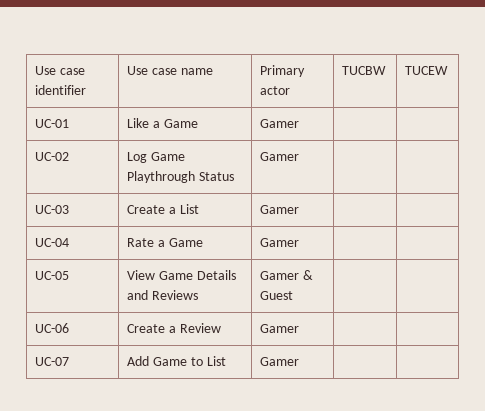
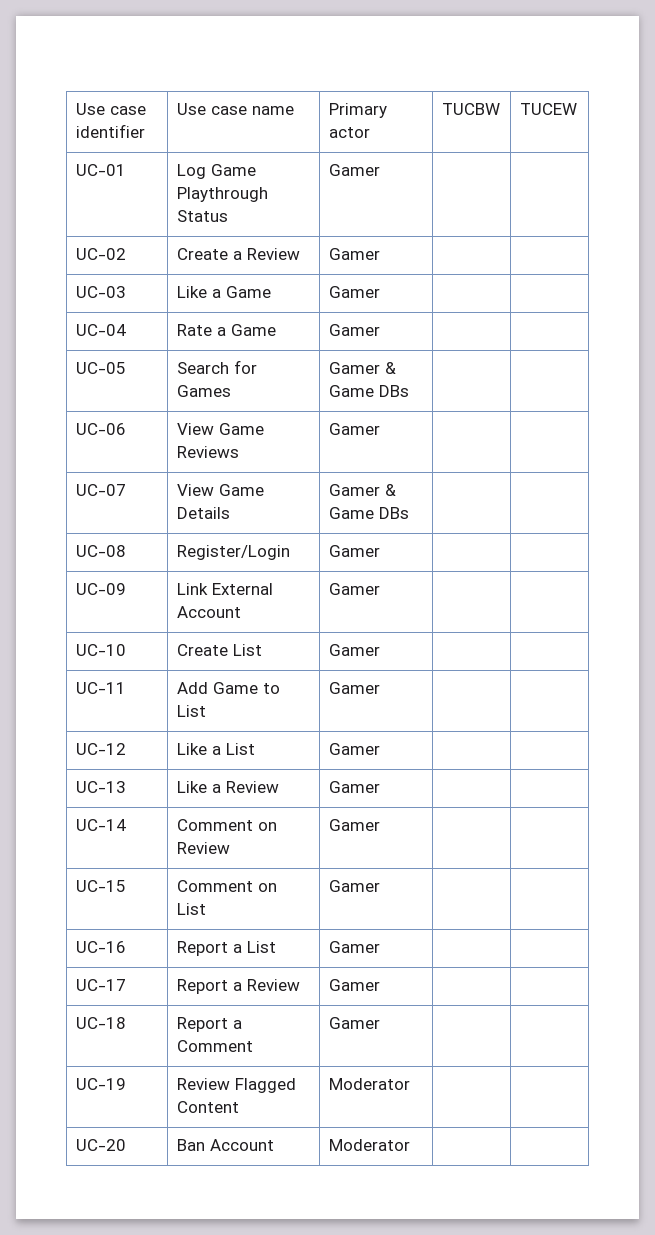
- UC-01 | Like a Game | Gamer | |
- UC-02 | Log Game Playthrough Status | Gamer | |
+ UC-01 | Log Game Playthrough Status | Gamer | |
- UC-03 | Create a List | Gamer | |
+ UC-02 | Create a Review | Gamer | |
+ UC-03 | Like a Game | Gamer | |
- UC-05 | View Game Details and Reviews | Gamer & Guest | |
+ UC-05 | Search for Games | Gamer & Game DBs | |
- UC-06 | Create a Review | Gamer | |
+ UC-06 | View Game Reviews | Gamer | |
- UC-07 | Add Game to List | Gamer | |
+ UC-07 | View Game Details | Gamer & Game DBs | |
+ UC-08 | Register/Login | Gamer | |
+ UC-09 | Link External Account | Gamer | |
+ UC-10 | Create List | Gamer | |
+ UC-11 | Add Game to List | Gamer | |
+ UC-12 | Like a List | Gamer | |
+ UC-13 | Like a Review | Gamer | |
+ UC-14 | Comment on Review | Gamer | |
+ UC-15 | Comment on List | Gamer | |
+ UC-16 | Report a List | Gamer | |
+ UC-17 | Report a Review | Gamer | |
+ UC-18 | Report a Comment | Gamer | |
+ UC-19 | Review Flagged Content | Moderator | |
+ UC-20 | Ban Account | Moderator | |

